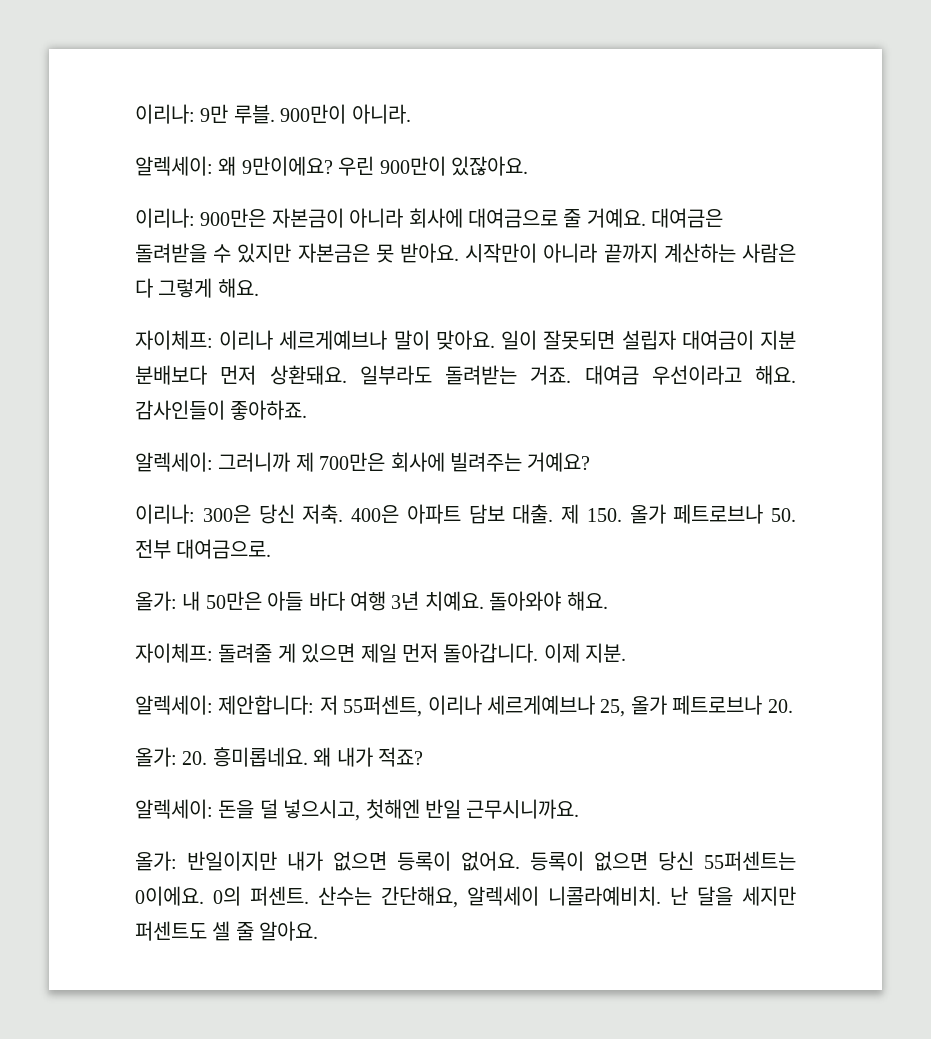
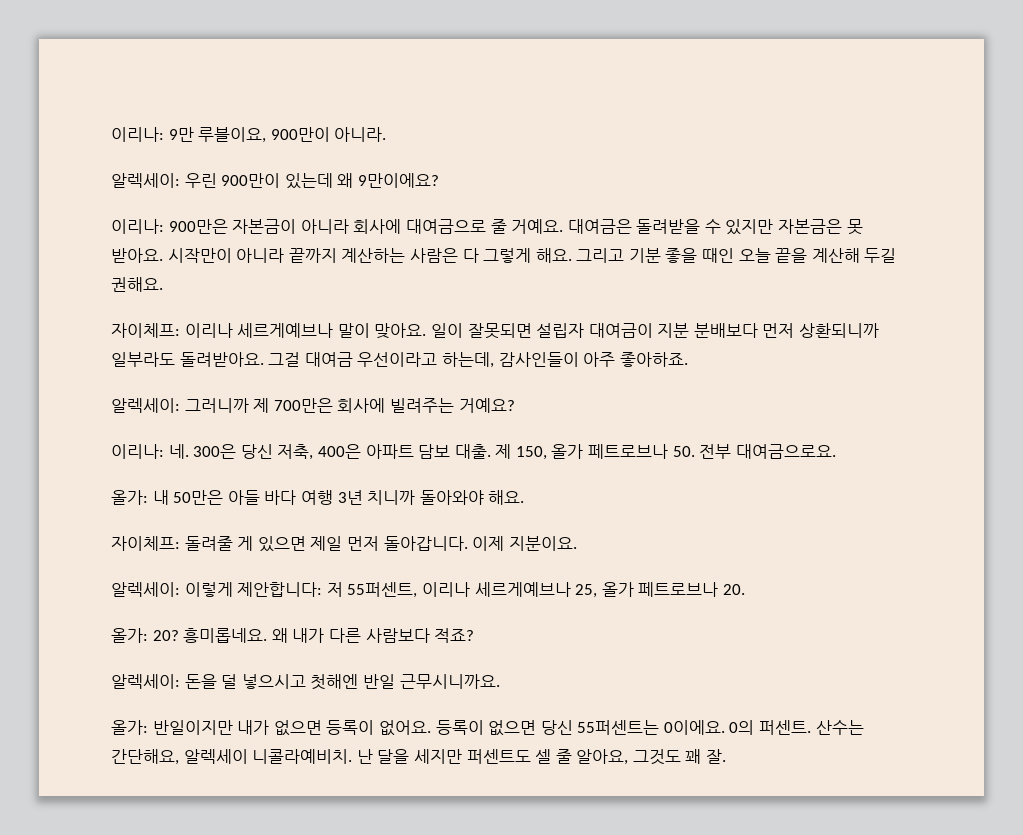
- 이리나: 9만 루블. 900만이 아니라.
+ 이리나: 9만 루블이요, 900만이 아니라.
- 알렉세이: 왜 9만이에요? 우린 900만이 있잖아요.
+ 알렉세이: 우린 900만이 있는데 왜 9만이에요?
+ 그리고 기분 좋을 때인 오늘 끝을 계산해 두길 권해요.
- 일이 잘못되면 설립자 대여금이 지분 분배보다 먼저 상환돼요. 일부라도 돌려받는 거죠. 대여금 우선이라고 해요. 감사인들이 좋아하죠.
+ 일이 잘못되면 설립자 대여금이 지분 분배보다 먼저 상환되니까 일부라도 돌려받아요. 그걸 대여금 우선이라고 하는데, 감사인들이 아주 좋아하죠.
- 이리나: 300은 당신 저축. 400은 아파트 담보 대출.
+ 이리나: 네. 300은 당신 저축, 400은 아파트 담보 대출.
- 제 150. 올가 페트로브나 50. 전부 대여금으로.
+ 제 150, 올가 페트로브나 50. 전부 대여금으로요.
- 올가: 내 50만은 아들 바다 여행 3년 치예요. 돌아와야 해요.
+ 올가: 내 50만은 아들 바다 여행 3년 치니까 돌아와야 해요.
- 이제 지분.
- 알렉세이: 제안합니다: 저 55퍼센트, 이리나 세르게예브나 25, 올가 페트로브나 20.
+ 이제 지분이요.
+ 알렉세이: 이렇게 제안합니다: 저 55퍼센트, 이리나 세르게예브나 25, 올가 페트로브나 20.
- 올가: 20. 흥미롭네요.
+ 올가: 20? 흥미롭네요.
- 왜 내가 적죠?
+ 왜 내가 다른 사람보다 적죠?
- 알렉세이: 돈을 덜 넣으시고, 첫해엔 반일 근무시니까요.
+ 알렉세이: 돈을 덜 넣으시고 첫해엔 반일 근무시니까요.
- 난 달을 세지만 퍼센트도 셀 줄 알아요.
+ 난 달을 세지만 퍼센트도 셀 줄 알아요, 그것도 꽤 잘.

